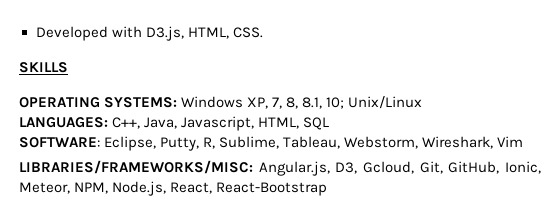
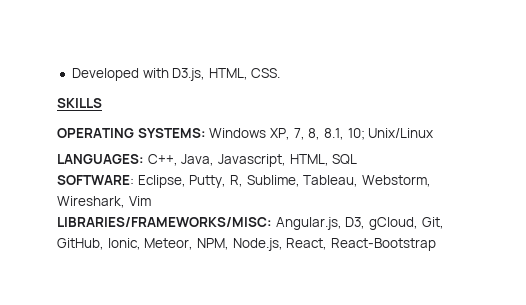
- LIBRARIES/FRAMEWORKS/MISC: Angular.js, D3, Gcloud, Git, GitHub, Ionic, Meteor, NPM, Node.js, React, React-Bootstrap
+ LIBRARIES/FRAMEWORKS/MISC: Angular.js, D3, gCloud, Git, GitHub, Ionic, Meteor, NPM, Node.js, React, React-Bootstrap

